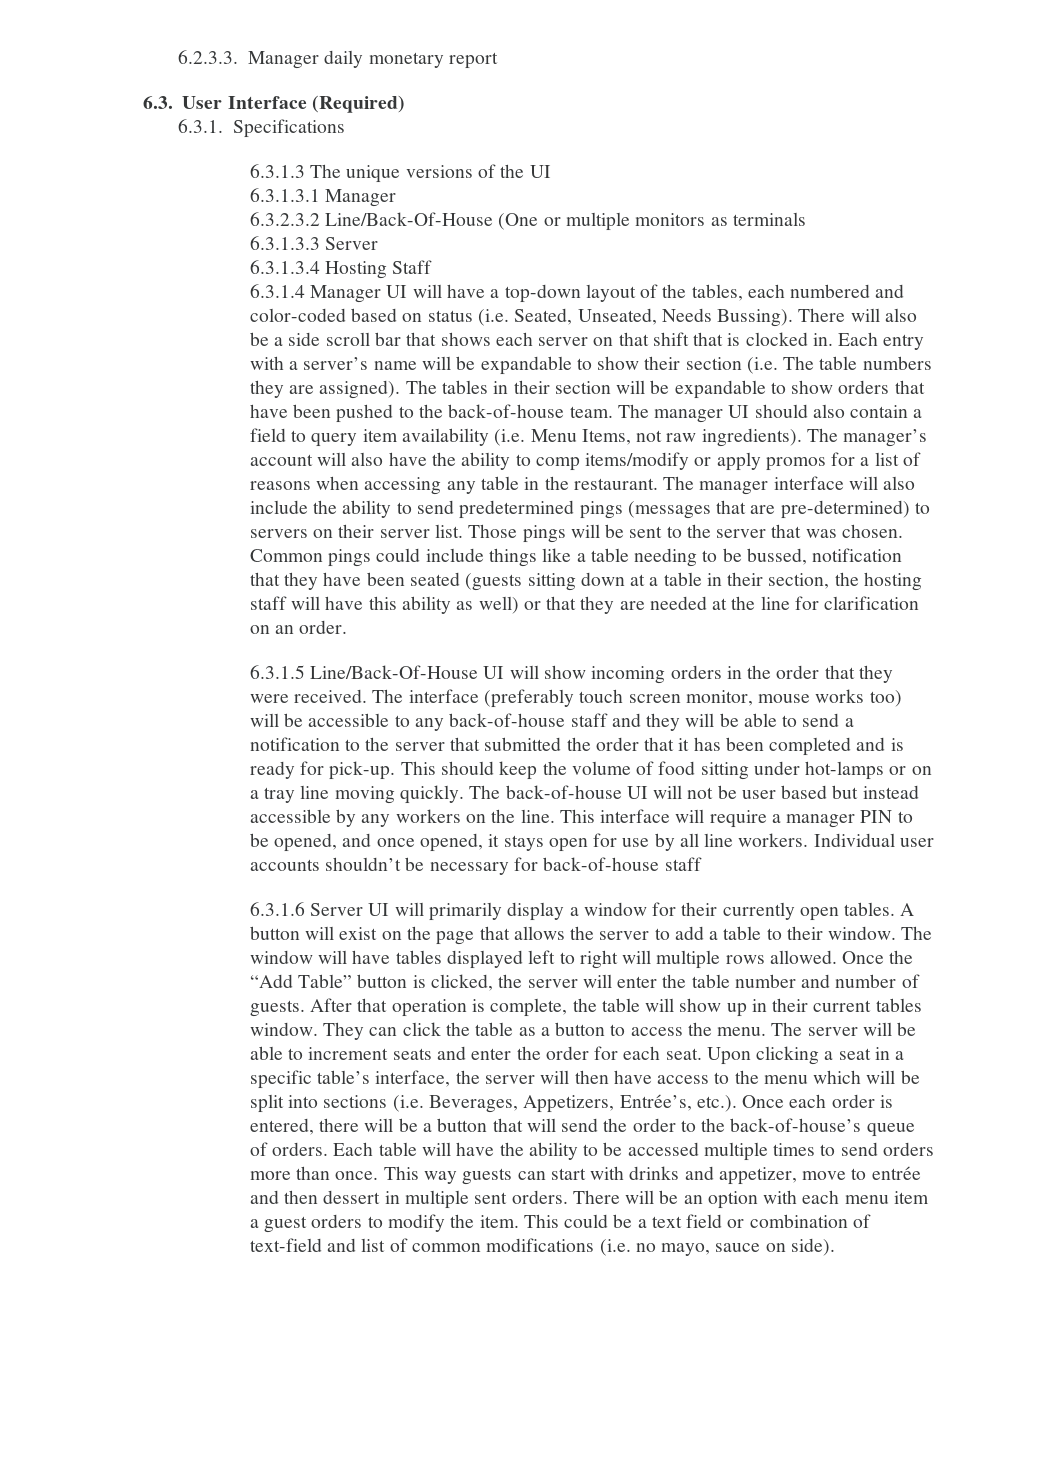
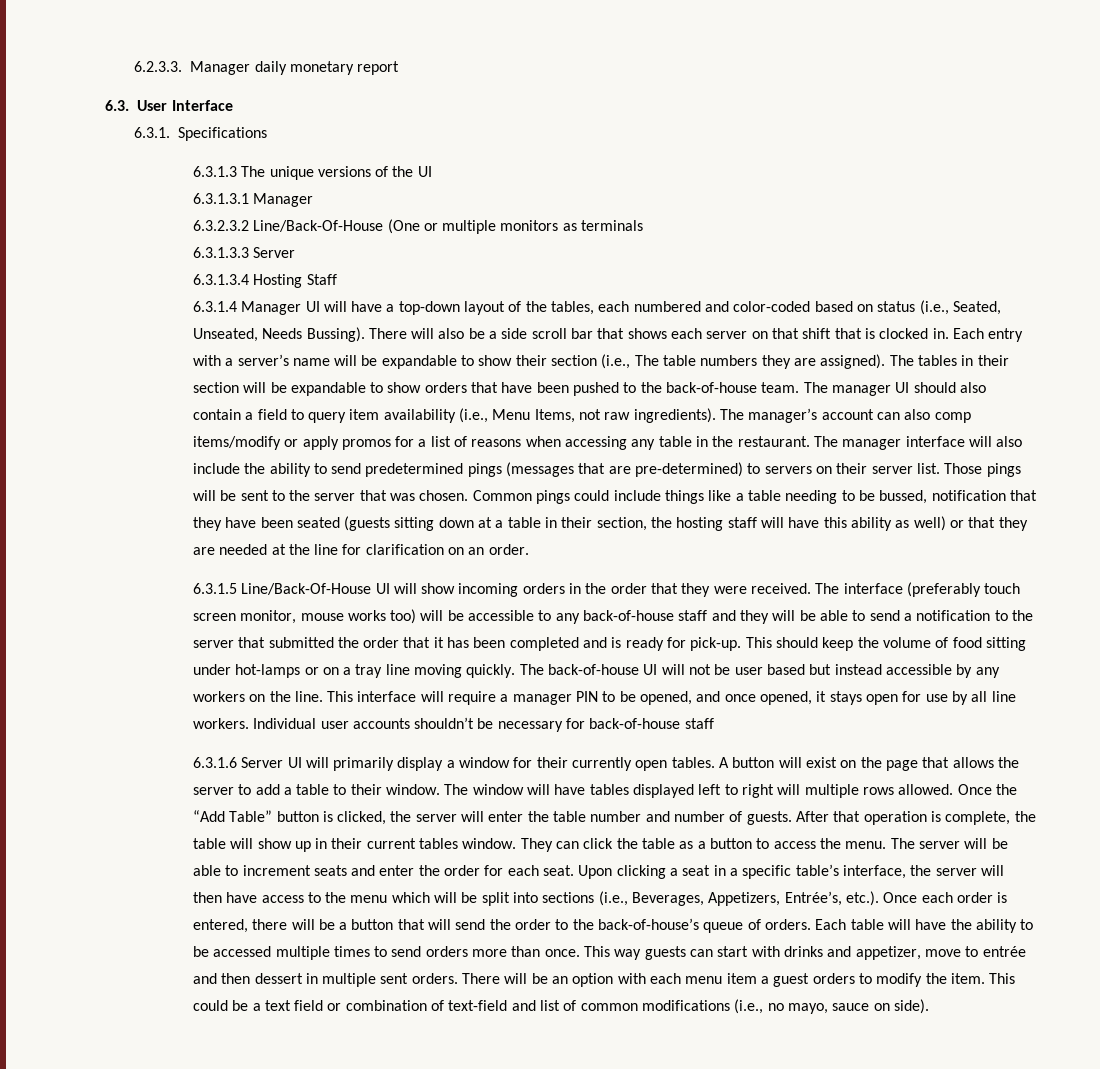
- 6.3. User Interface (Required)
+ 6.3. User Interface
- 6.3.1.4 Manager UI will have a top-down layout of the tables, each numbered and color-coded based on status (i.e. Seated, Unseated, Needs Bussing).
+ 6.3.1.4 Manager UI will have a top-down layout of the tables, each numbered and color-coded based on status (i.e., Seated, Unseated, Needs Bussing).
- Each entry with a server’s name will be expandable to show their section (i.e. The table numbers they are assigned).
+ Each entry with a server’s name will be expandable to show their section (i.e., The table numbers they are assigned).
- The manager UI should also contain a field to query item availability (i.e. Menu Items, not raw ingredients).
+ The manager UI should also contain a field to query item availability (i.e., Menu Items, not raw ingredients).
- The manager’s account will also have the ability to comp items/modify or apply promos for a list of reasons when accessing any table in the restaurant.
+ The manager’s account can also comp items/modify or apply promos for a list of reasons when accessing any table in the restaurant.
- Upon clicking a seat in a specific table’s interface, the server will then have access to the menu which will be split into sections (i.e. Beverages, Appetizers, Entrée’s, etc.). Once each order is entered, there will be a button that will send the order to the back-of-house’s queue of orders.
+ Upon clicking a seat in a specific table’s interface, the server will then have access to the menu which will be split into sections (i.e., Beverages, Appetizers, Entrée’s, etc.). Once each order is entered, there will be a button that will send the order to the back-of-house’s queue of orders.
- This could be a text field or combination of text-field and list of common modifications (i.e. no mayo, sauce on side).
+ This could be a text field or combination of text-field and list of common modifications (i.e., no mayo, sauce on side).

